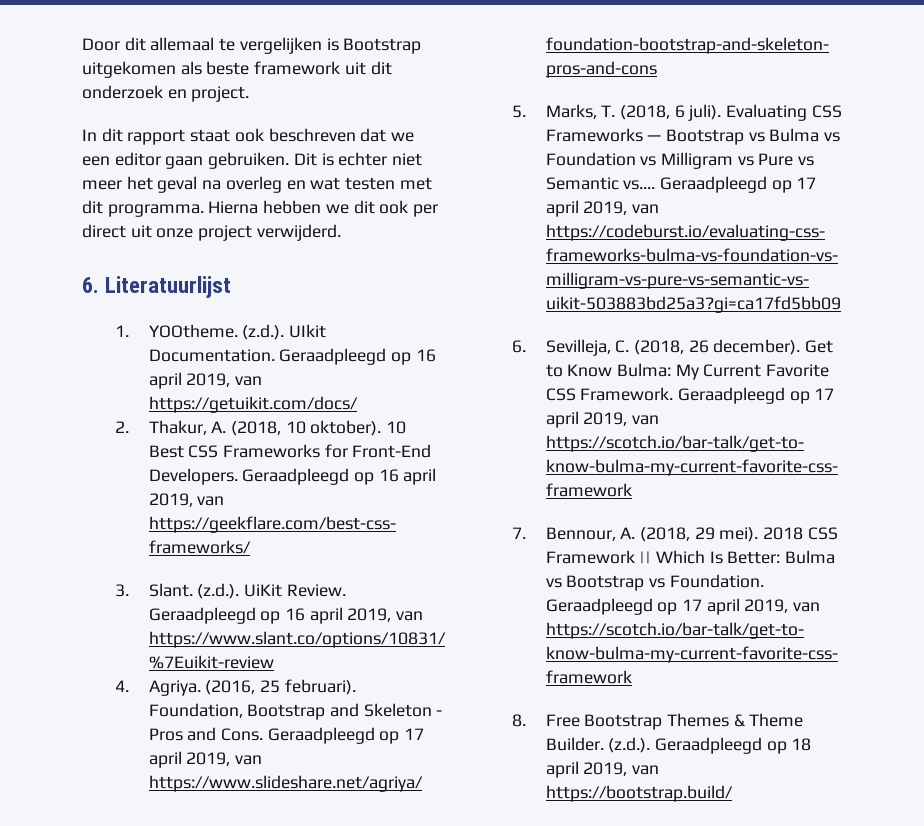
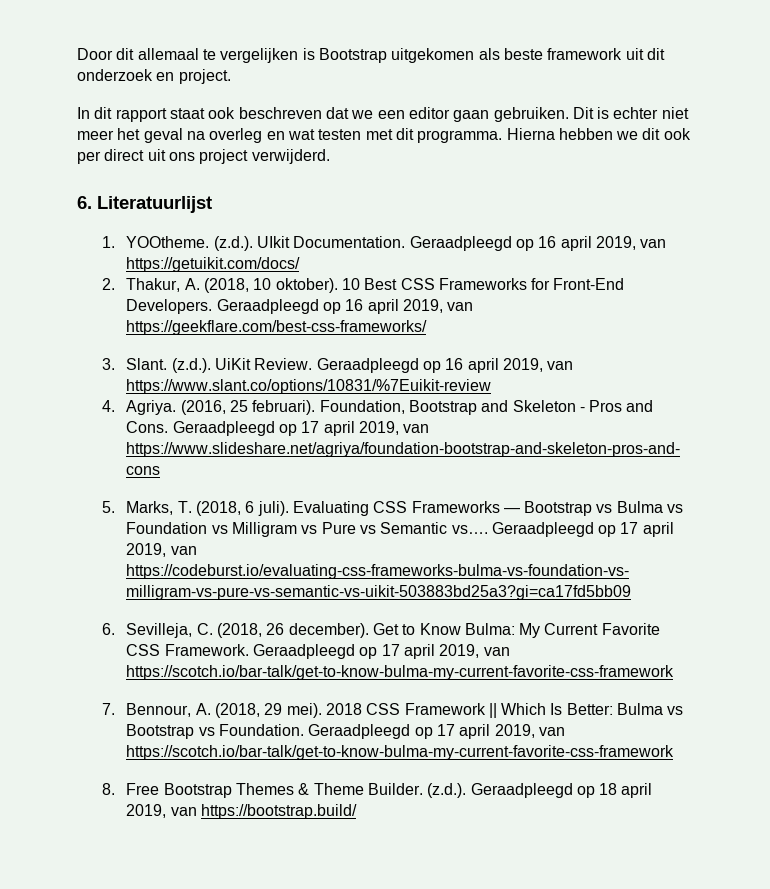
- Hierna hebben we dit ook per direct uit onze project verwijderd.
+ Hierna hebben we dit ook per direct uit ons project verwijderd.

